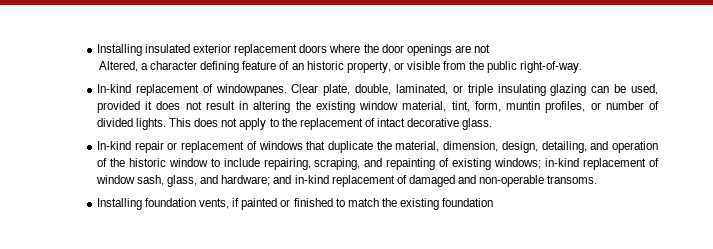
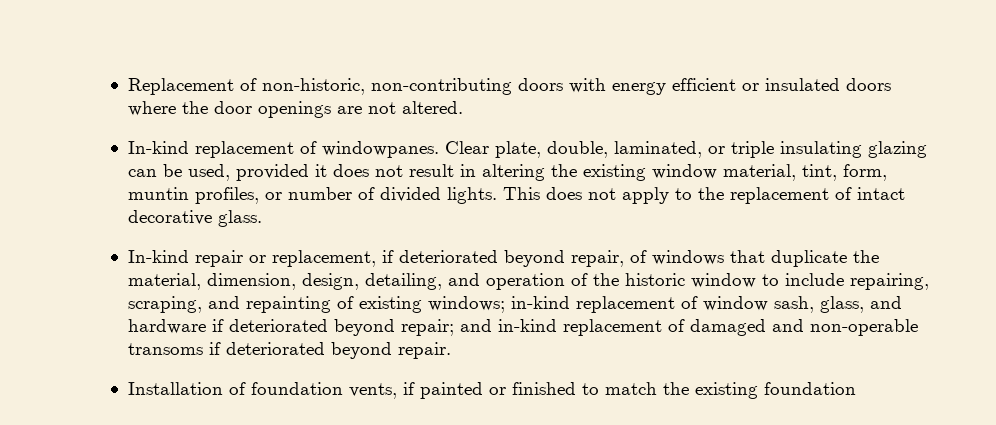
- Installing insulated exterior replacement doors where the door openings are not
- Altered, a character defining feature of an historic property, or visible from the public right-of-way.
+ Replacement of non-historic, non-contributing doors with energy efficient or insulated doors where the door openings are not altered.
- In-kind repair or replacement of windows that duplicate the material, dimension, design, detailing, and operation of the historic window to include repairing, scraping, and repainting of existing windows; in-kind replacement of window sash, glass, and hardware; and in-kind replacement of damaged and non-operable transoms.
- Installing foundation vents, if painted or finished to match the existing foundation
+ In-kind repair or replacement, if deteriorated beyond repair, of windows that duplicate the material, dimension, design, detailing, and operation of the historic window to include repairing, scraping, and repainting of existing windows; in-kind replacement of window sash, glass, and hardware if deteriorated beyond repair; and in-kind replacement of damaged and non-operable transoms if deteriorated beyond repair.
+ Installation of foundation vents, if painted or finished to match the existing foundation

